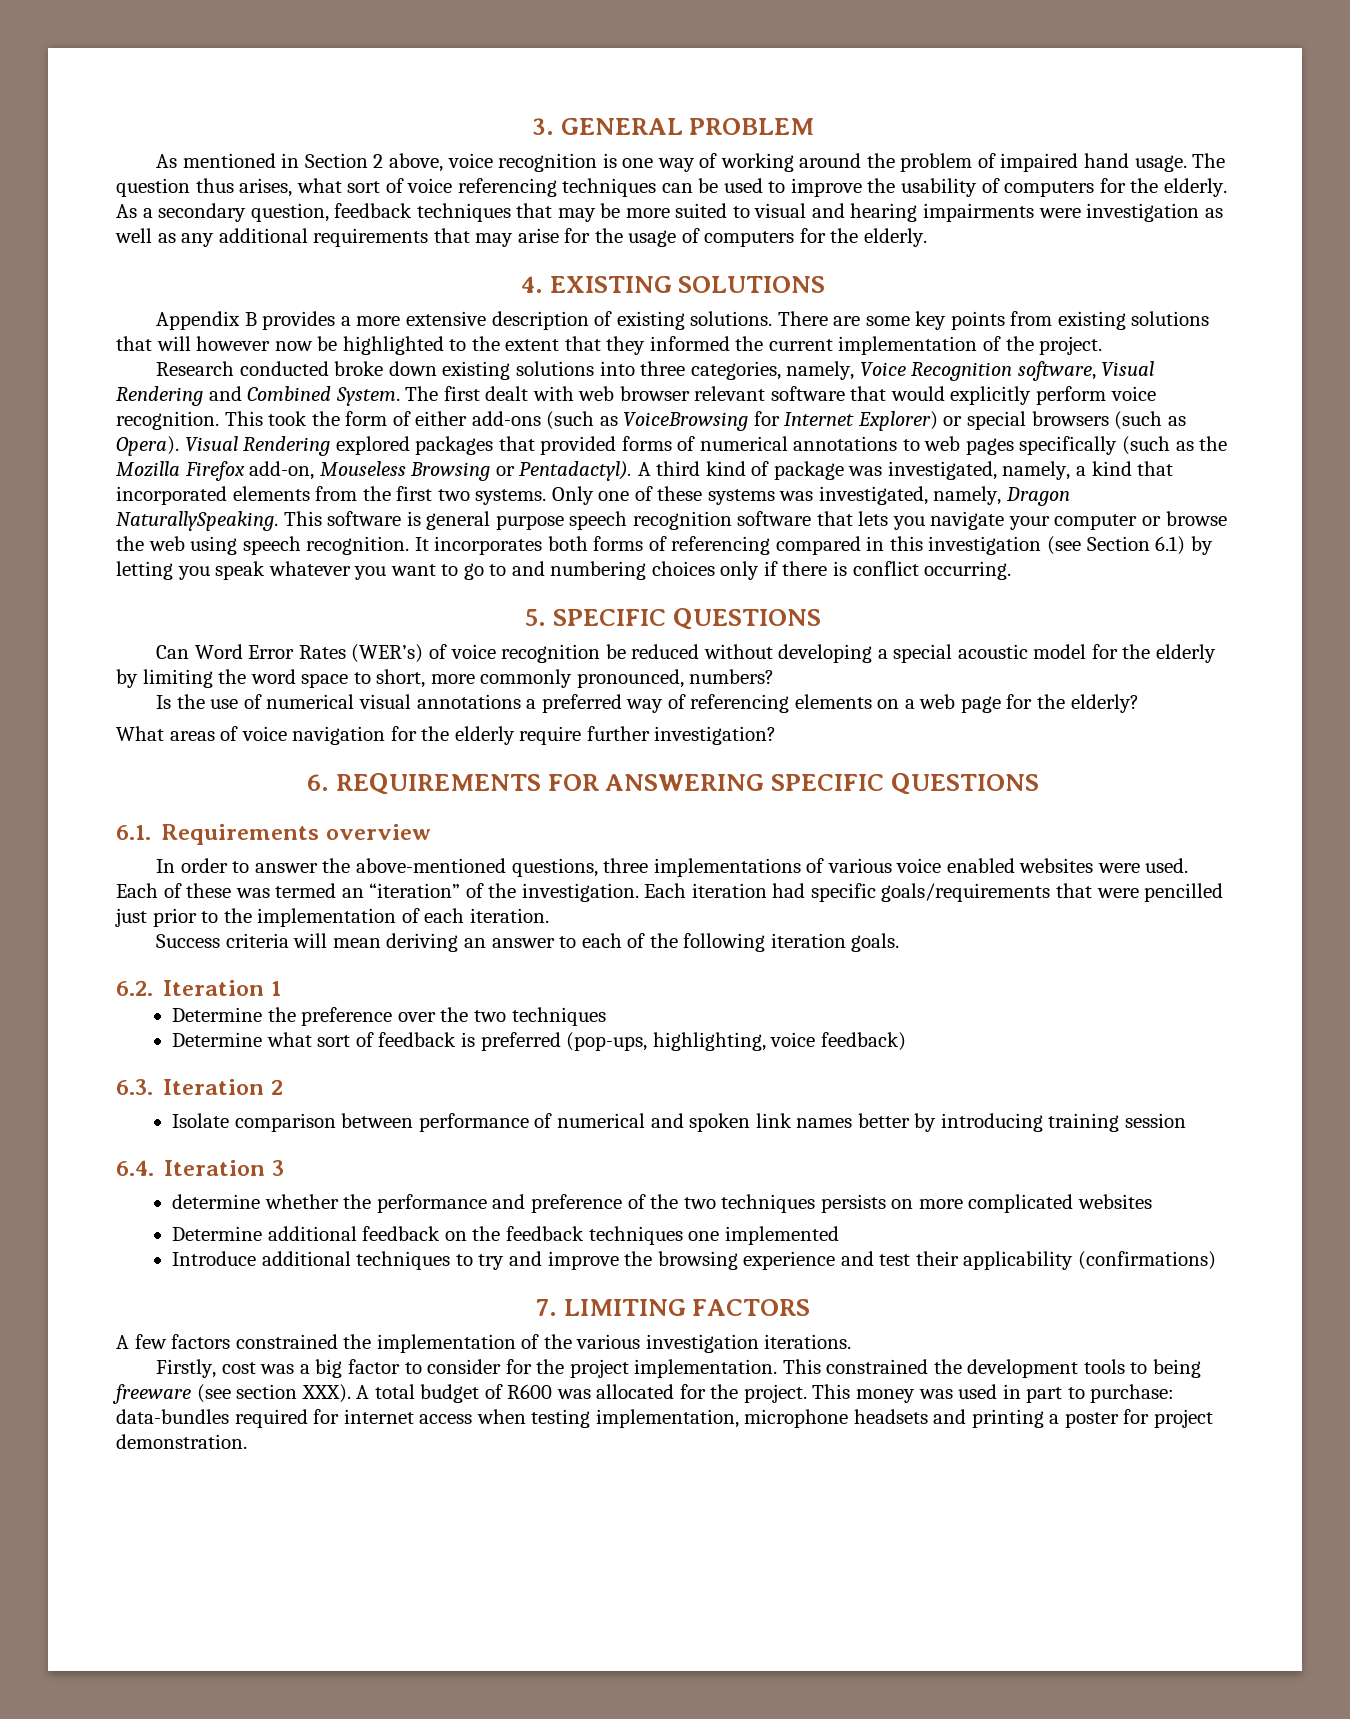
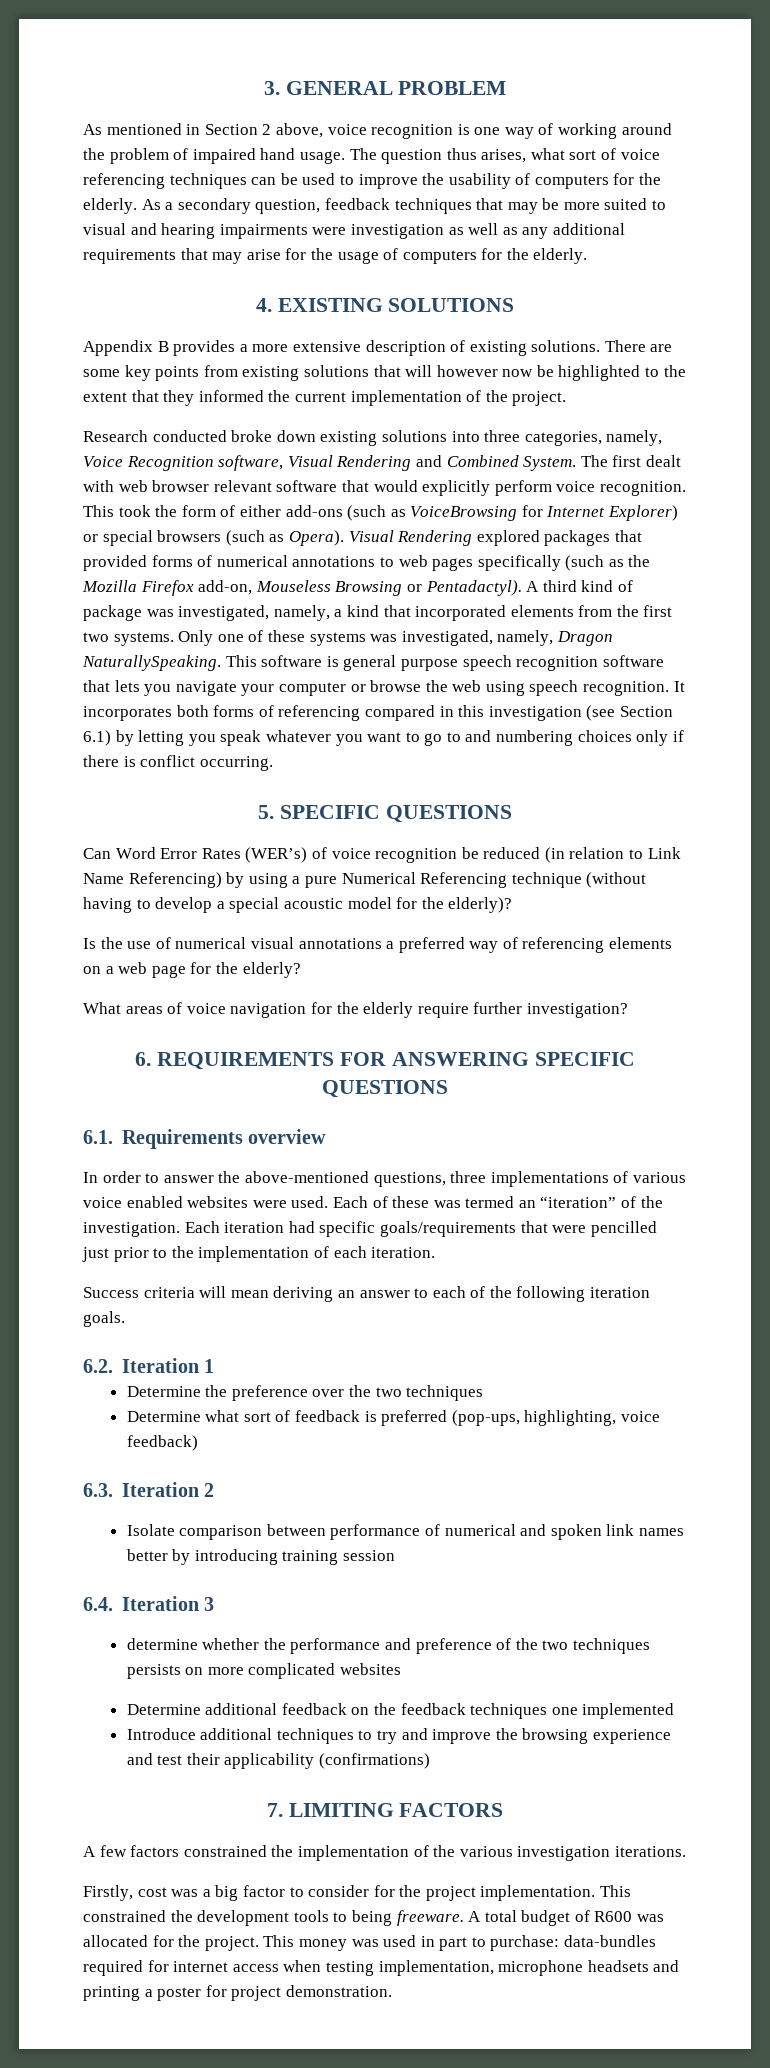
- Can Word Error Rates (WER’s) of voice recognition be reduced without developing a special acoustic model for the elderly by limiting the word space to short, more commonly pronounced, numbers?
+ Can Word Error Rates (WER’s) of voice recognition be reduced (in relation to Link Name Referencing) by using a pure Numerical Referencing technique (without having to develop a special acoustic model for the elderly)?
- This constrained the development tools to being freeware (see section XXX).
+ This constrained the development tools to being freeware.

